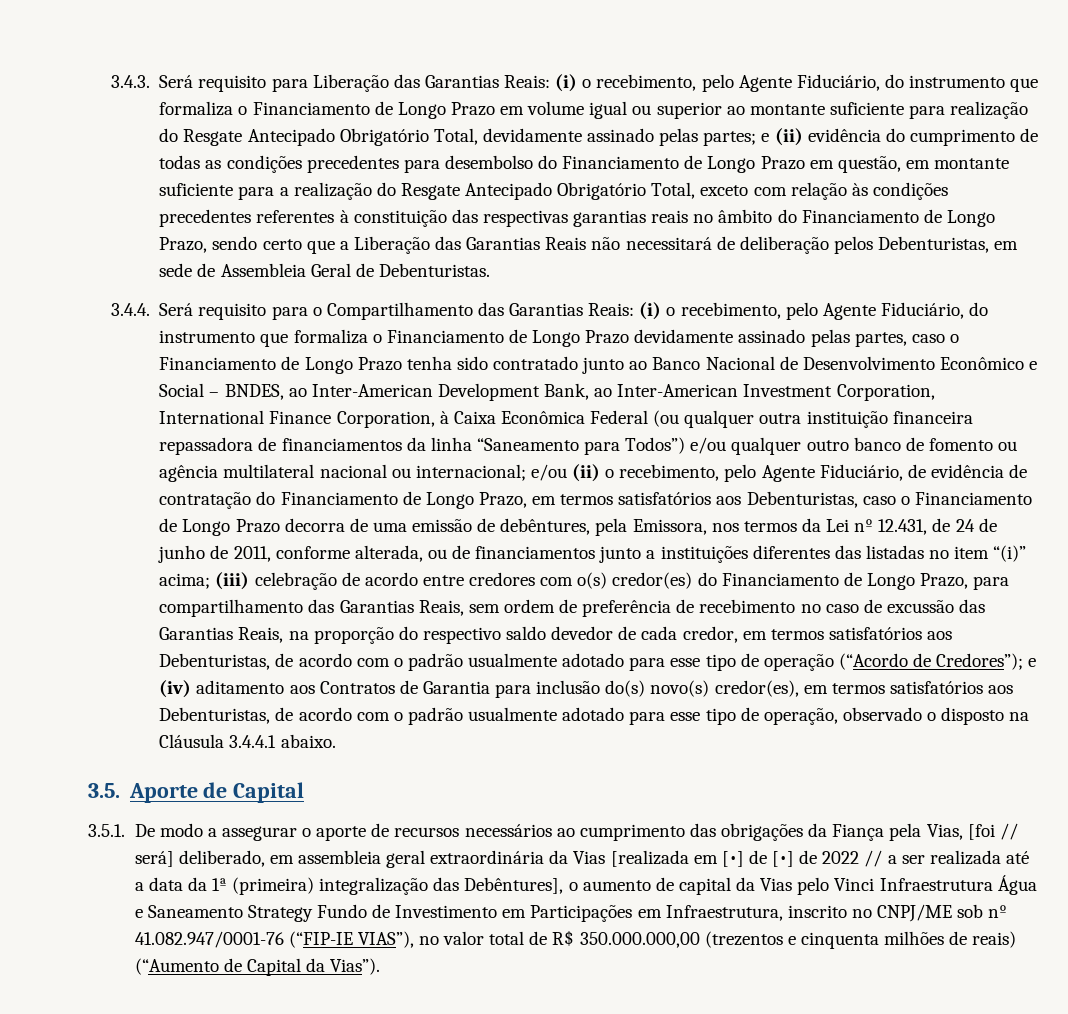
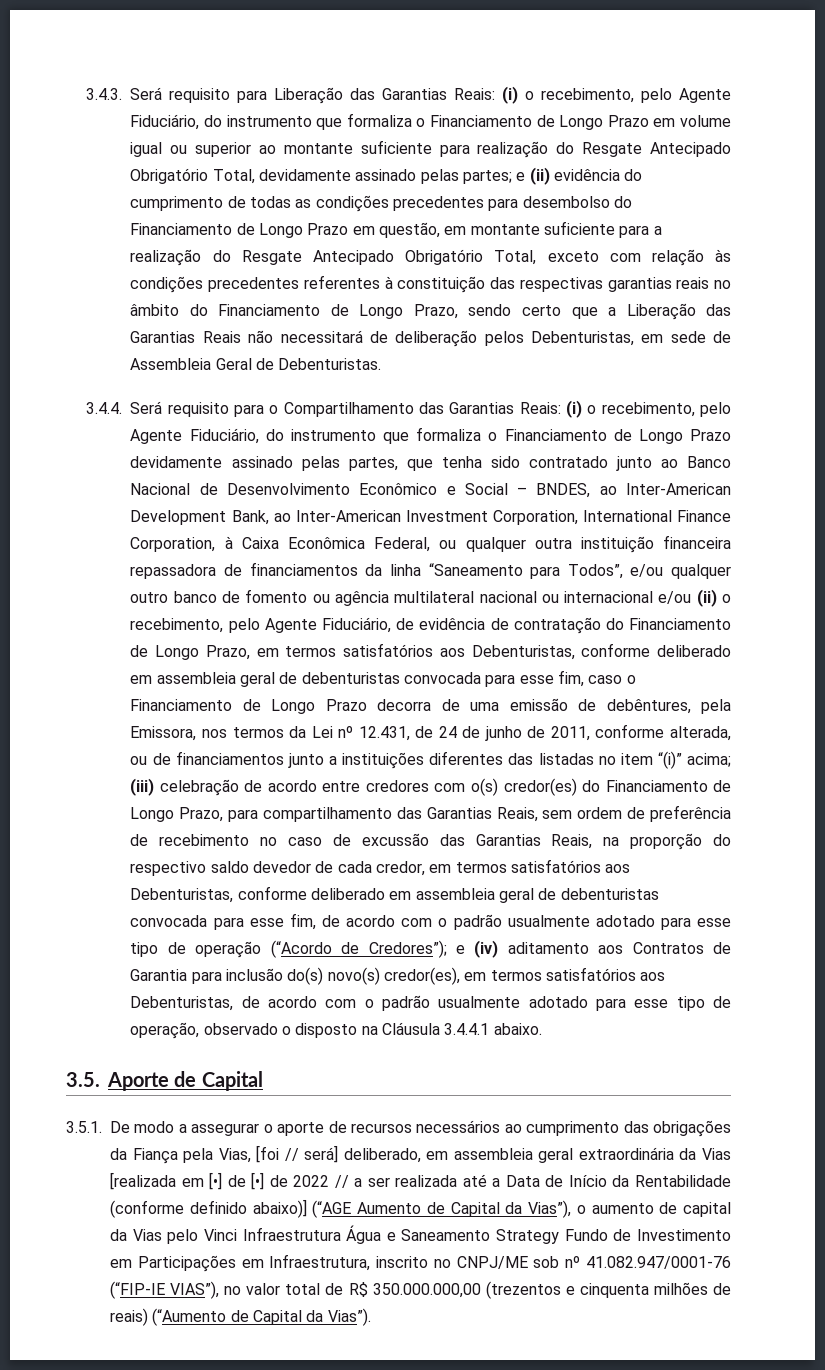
- (i) o recebimento, pelo Agente Fiduciário, do instrumento que formaliza o Financiamento de Longo Prazo devidamente assinado pelas partes, caso o Financiamento de Longo Prazo tenha sido contratado junto ao Banco Nacional de Desenvolvimento Econômico e Social – BNDES, ao Inter-American Development Bank, ao Inter-American Investment Corporation, International Finance Corporation, à Caixa Econômica Federal (ou qualquer outra instituição financeira repassadora de financiamentos da linha “Saneamento para Todos”) e/ou qualquer outro banco de fomento ou agência multilateral nacional ou internacional; e/ou (ii) o recebimento, pelo Agente Fiduciário, de evidência de contratação do Financiamento de Longo Prazo, em termos satisfatórios aos Debenturistas, caso o Financiamento de Longo Prazo decorra de uma emissão de debêntures, pela Emissora, nos termos da Lei nº 12.431, de 24 de junho de 2011, conforme alterada, ou de financiamentos junto a instituições diferentes das listadas no item “(i)” acima;
+ (i) o recebimento, pelo Agente Fiduciário, do instrumento que formaliza o Financiamento de Longo Prazo devidamente assinado pelas partes, que tenha sido contratado junto ao Banco Nacional de Desenvolvimento Econômico e Social – BNDES, ao Inter-American Development Bank, ao Inter-American Investment Corporation, International Finance Corporation, à Caixa Econômica Federal, ou qualquer outra instituição financeira repassadora de financiamentos da linha “Saneamento para Todos”, e/ou qualquer outro banco de fomento ou agência multilateral nacional ou internacional e/ou (ii) o recebimento, pelo Agente Fiduciário, de evidência de contratação do Financiamento de Longo Prazo, em termos satisfatórios aos Debenturistas, conforme deliberado em assembleia geral de debenturistas convocada para esse fim, caso o Financiamento de Longo Prazo decorra de uma emissão de debêntures, pela Emissora, nos termos da Lei nº 12.431, de 24 de junho de 2011, conforme alterada, ou de financiamentos junto a instituições diferentes das listadas no item “(i)” acima;
- (iii) celebração de acordo entre credores com o(s) credor(es) do Financiamento de Longo Prazo, para compartilhamento das Garantias Reais, sem ordem de preferência de recebimento no caso de excussão das Garantias Reais, na proporção do respectivo saldo devedor de cada credor, em termos satisfatórios aos Debenturistas, de acordo com o padrão usualmente adotado para esse tipo de operação (“Acordo de Credores”);
+ (iii) celebração de acordo entre credores com o(s) credor(es) do Financiamento de Longo Prazo, para compartilhamento das Garantias Reais, sem ordem de preferência de recebimento no caso de excussão das Garantias Reais, na proporção do respectivo saldo devedor de cada credor, em termos satisfatórios aos Debenturistas, conforme deliberado em assembleia geral de debenturistas convocada para esse fim, de acordo com o padrão usualmente adotado para esse tipo de operação (“Acordo de Credores”);
- 3.5.1. De modo a assegurar o aporte de recursos necessários ao cumprimento das obrigações da Fiança pela Vias, [foi // será] deliberado, em assembleia geral extraordinária da Vias [realizada em [•] de [•] de 2022 // a ser realizada até a data da 1ª (primeira) integralização das Debêntures], o aumento de capital da Vias pelo Vinci Infraestrutura Água e Saneamento Strategy Fundo de Investimento em Participações em Infraestrutura, inscrito no CNPJ/ME sob nº 41.082.947/0001-76 (“FIP-IE VIAS”), no valor total de R$ 350.000.000,00 (trezentos e cinquenta milhões de reais) (“Aumento de Capital da Vias”).
+ 3.5.1. De modo a assegurar o aporte de recursos necessários ao cumprimento das obrigações da Fiança pela Vias, [foi // será] deliberado, em assembleia geral extraordinária da Vias [realizada em [•] de [•] de 2022 // a ser realizada até a Data de Início da Rentabilidade (conforme definido abaixo)] (“AGE Aumento de Capital da Vias”), o aumento de capital da Vias pelo Vinci Infraestrutura Água e Saneamento Strategy Fundo de Investimento em Participações em Infraestrutura, inscrito no CNPJ/ME sob nº 41.082.947/0001-76 (“FIP-IE VIAS”), no valor total de R$ 350.000.000,00 (trezentos e cinquenta milhões de reais) (“Aumento de Capital da Vias”).

